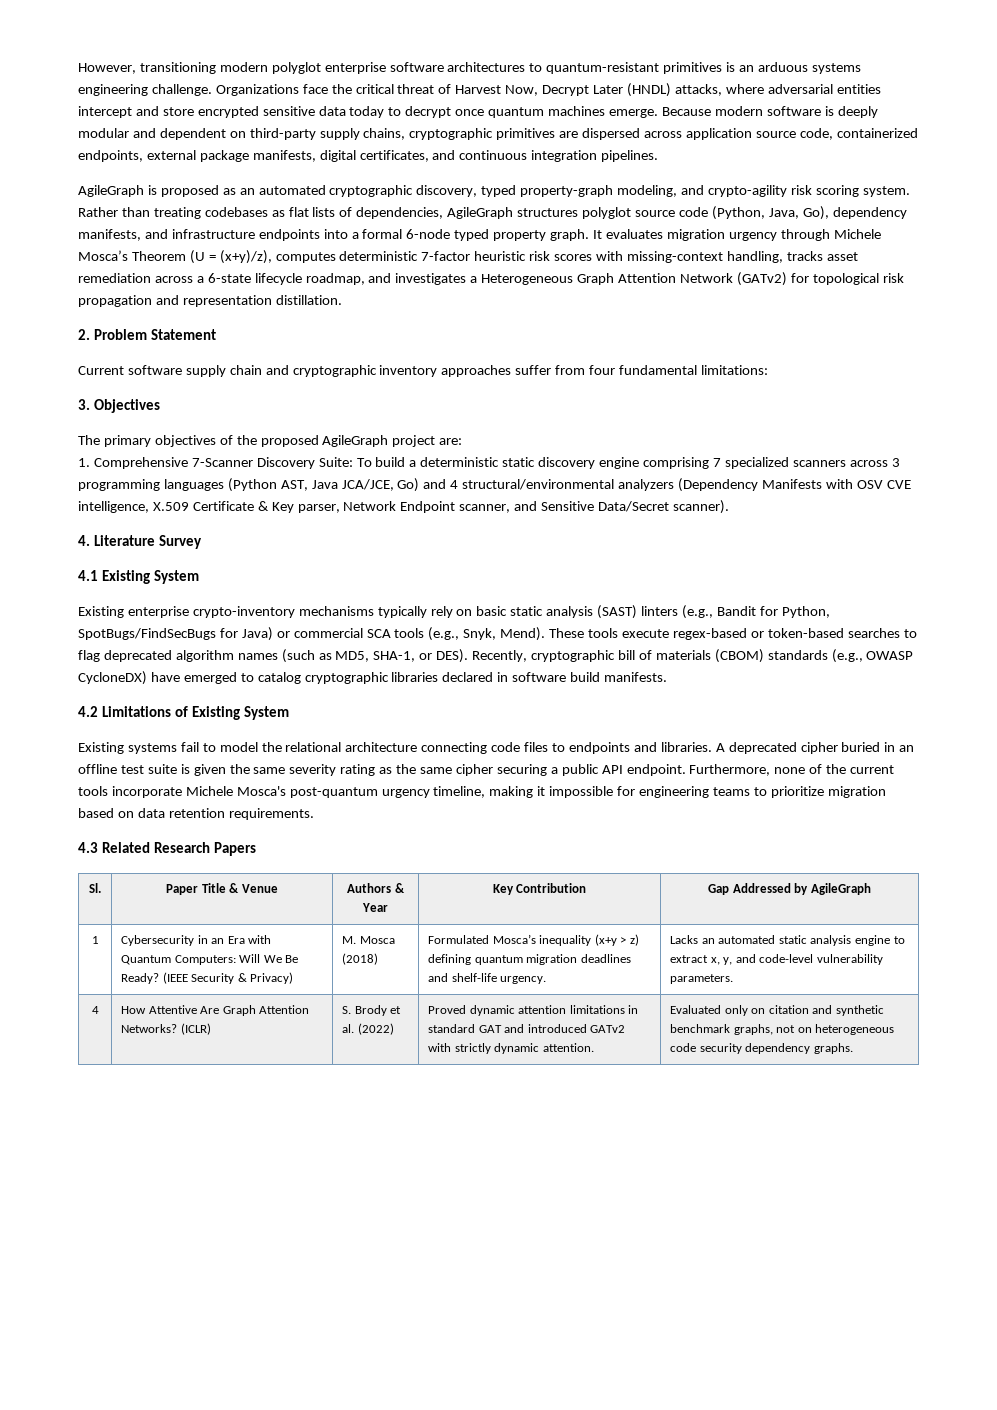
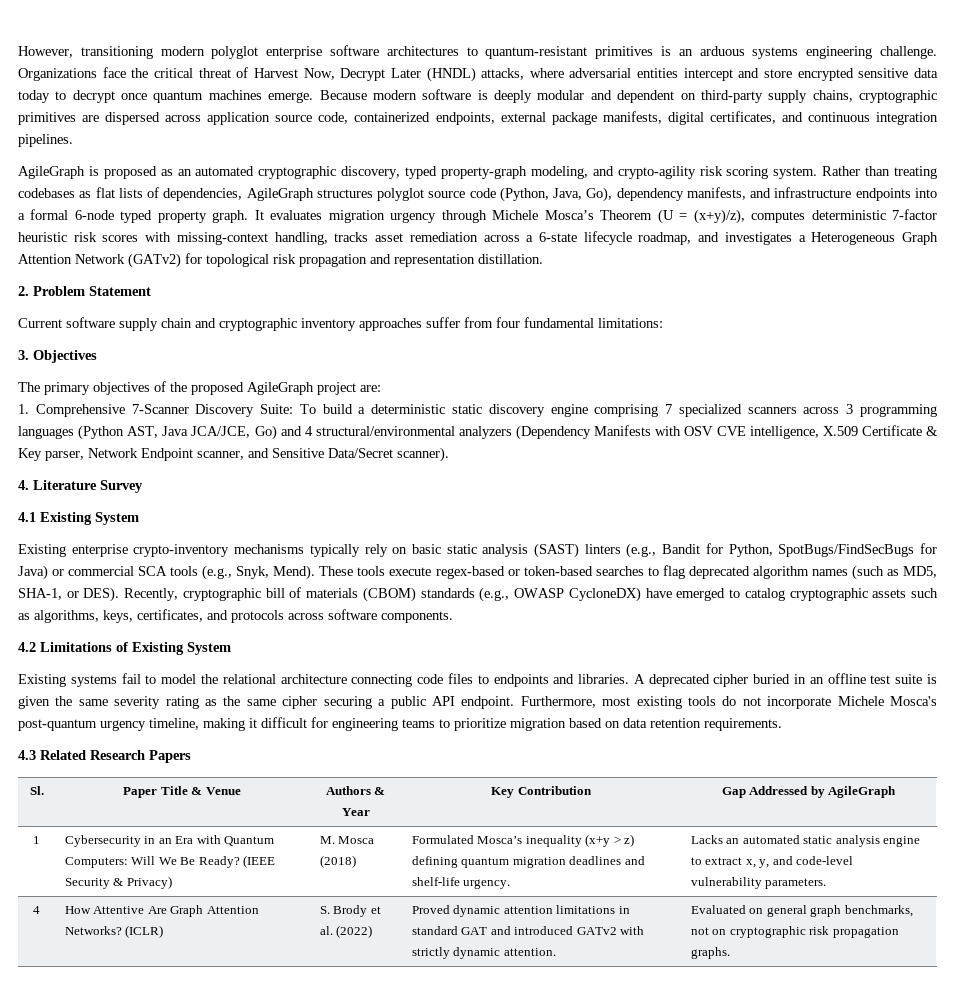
- Recently, cryptographic bill of materials (CBOM) standards (e.g., OWASP CycloneDX) have emerged to catalog cryptographic libraries declared in software build manifests.
+ Recently, cryptographic bill of materials (CBOM) standards (e.g., OWASP CycloneDX) have emerged to catalog cryptographic assets such as algorithms, keys, certificates, and protocols across software components.
- Furthermore, none of the current tools incorporate Michele Mosca's post-quantum urgency timeline, making it impossible for engineering teams to prioritize migration based on data retention requirements.
+ Furthermore, most existing tools do not incorporate Michele Mosca's post-quantum urgency timeline, making it difficult for engineering teams to prioritize migration based on data retention requirements.
- Evaluated only on citation and synthetic benchmark graphs, not on heterogeneous code security dependency graphs.
+ Evaluated on general graph benchmarks, not on cryptographic risk propagation graphs.

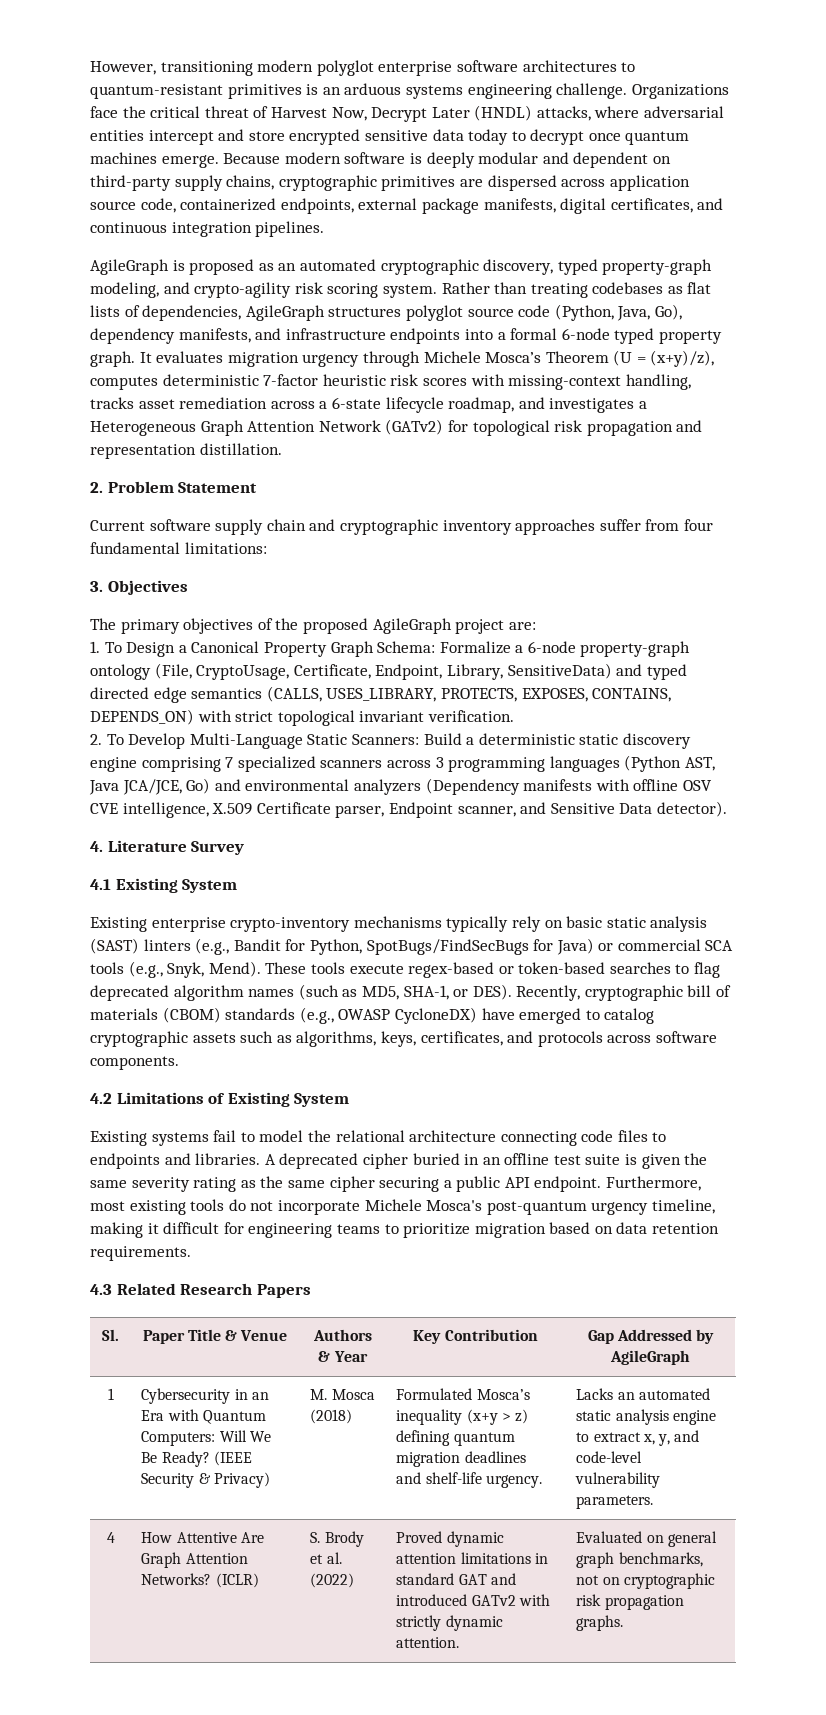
- 1. Comprehensive 7-Scanner Discovery Suite: To build a deterministic static discovery engine comprising 7 specialized scanners across 3 programming languages (Python AST, Java JCA/JCE, Go) and 4 structural/environmental analyzers (Dependency Manifests with OSV CVE intelligence, X.509 Certificate & Key parser, Network Endpoint scanner, and Sensitive Data/Secret scanner).
+ 1. To Design a Canonical Property Graph Schema: Formalize a 6-node property-graph ontology (File, CryptoUsage, Certificate, Endpoint, Library, SensitiveData) and typed directed edge semantics (CALLS, USES_LIBRARY, PROTECTS, EXPOSES, CONTAINS, DEPENDS_ON) with strict topological invariant verification.
+ 2. To Develop Multi-Language Static Scanners: Build a deterministic static discovery engine comprising 7 specialized scanners across 3 programming languages (Python AST, Java JCA/JCE, Go) and environmental analyzers (Dependency manifests with offline OSV CVE intelligence, X.509 Certificate parser, Endpoint scanner, and Sensitive Data detector).

